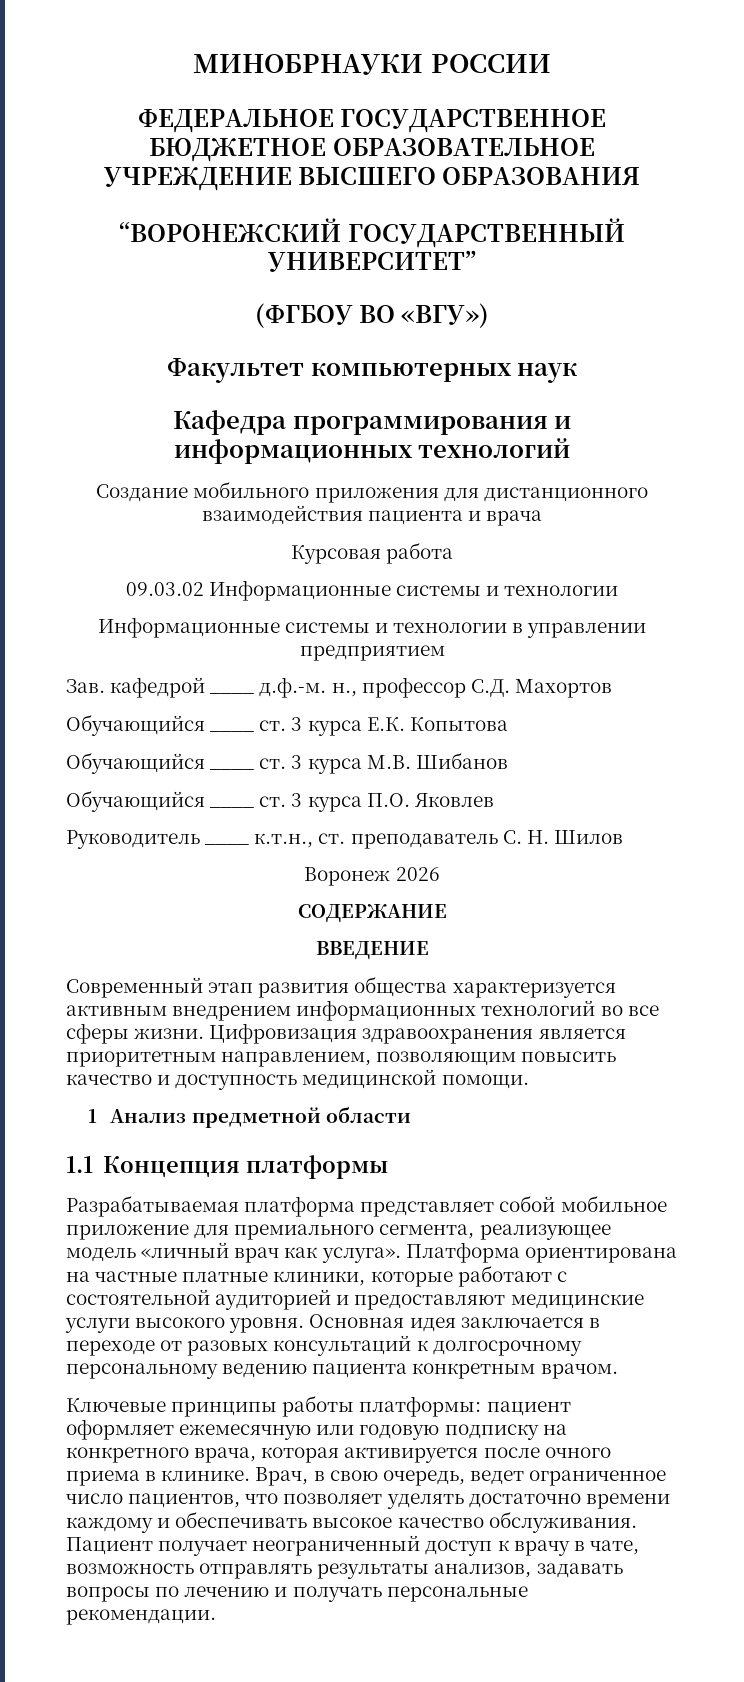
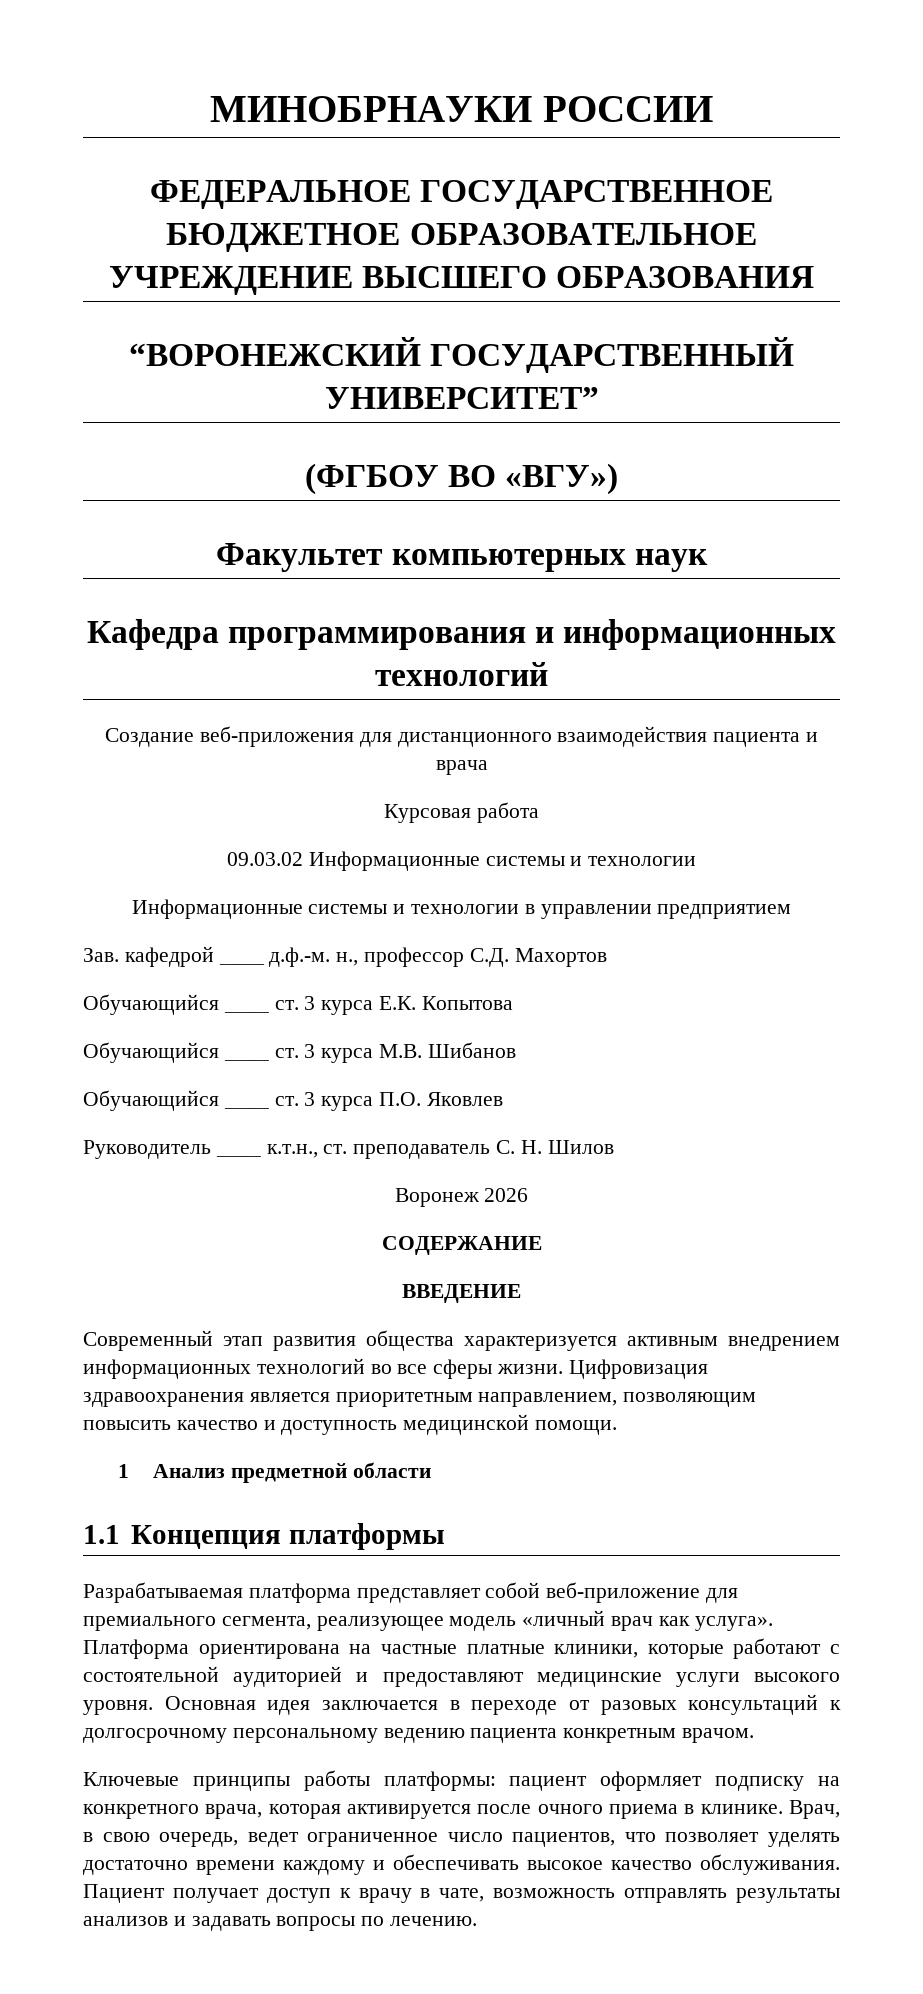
- Создание мобильного приложения для дистанционного взаимодействия пациента и врача
+ Создание веб-приложения для дистанционного взаимодействия пациента и врача
- Разрабатываемая платформа представляет собой мобильное приложение для премиального сегмента, реализующее модель «личный врач как услуга».
+ Разрабатываемая платформа представляет собой веб-приложение для премиального сегмента, реализующее модель «личный врач как услуга».
- Ключевые принципы работы платформы: пациент оформляет ежемесячную или годовую подписку на конкретного врача, которая активируется после очного приема в клинике.
+ Ключевые принципы работы платформы: пациент оформляет подписку на конкретного врача, которая активируется после очного приема в клинике.
- Пациент получает неограниченный доступ к врачу в чате, возможность отправлять результаты анализов, задавать вопросы по лечению и получать персональные рекомендации.
+ Пациент получает доступ к врачу в чате, возможность отправлять результаты анализов и задавать вопросы по лечению.

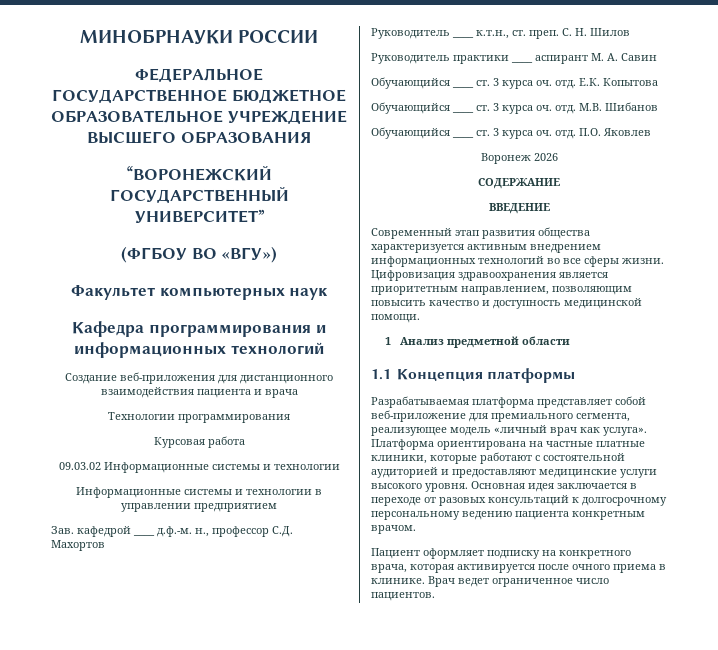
+ Технологии программирования
- Обучающийся ____ ст. 3 курса Е.К. Копытова
+ Руководитель ____ к.т.н., ст. преп. С. Н. Шилов
+ Руководитель практики ____ аспирант М. А. Савин
+ Обучающийся ____ ст. 3 курса оч. отд. Е.К. Копытова
- Обучающийся ____ ст. 3 курса М.В. Шибанов
+ Обучающийся ____ ст. 3 курса оч. отд. М.В. Шибанов
- Обучающийся ____ ст. 3 курса П.О. Яковлев
+ Обучающийся ____ ст. 3 курса оч. отд. П.О. Яковлев
- Руководитель ____ к.т.н., ст. преподаватель С. Н. Шилов
- Ключевые принципы работы платформы: пациент оформляет подписку на конкретного врача, которая активируется после очного приема в клинике.
+ Пациент оформляет подписку на конкретного врача, которая активируется после очного приема в клинике.
- Врач, в свою очередь, ведет ограниченное число пациентов, что позволяет уделять достаточно времени каждому и обеспечивать высокое качество обслуживания. Пациент получает доступ к врачу в чате, возможность отправлять результаты анализов и задавать вопросы по лечению.
+ Врач ведет ограниченное число пациентов.

